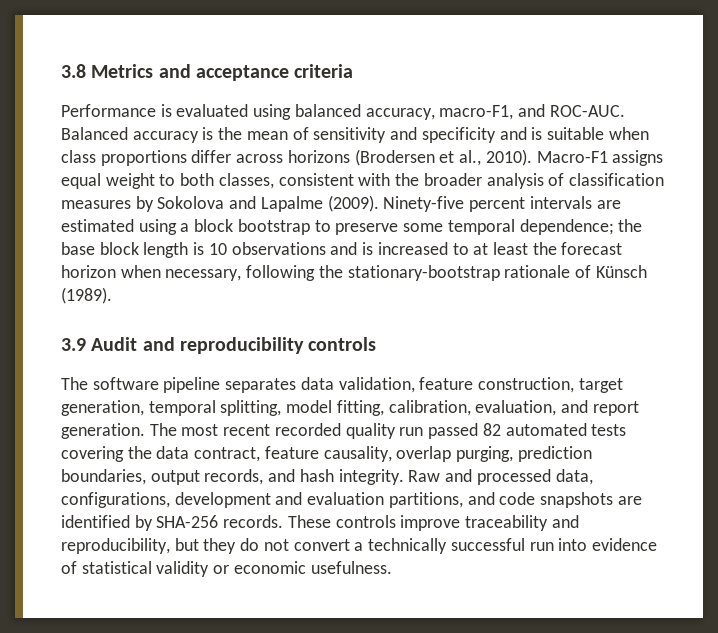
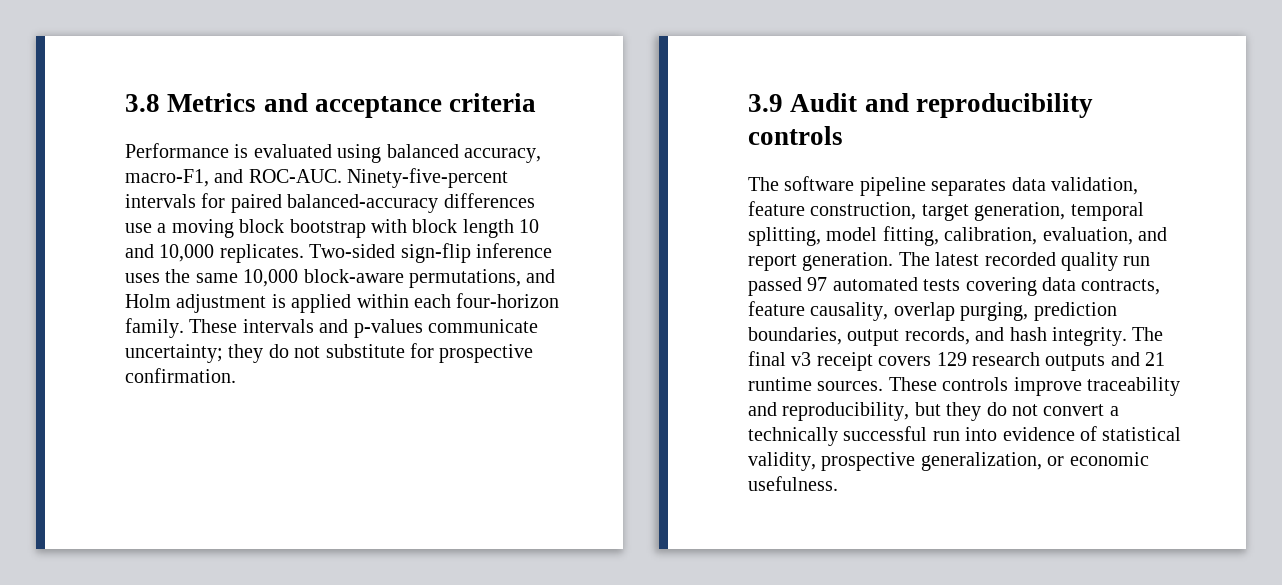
- Balanced accuracy is the mean of sensitivity and specificity and is suitable when class proportions differ across horizons (Brodersen et al., 2010). Macro-F1 assigns equal weight to both classes, consistent with the broader analysis of classification measures by Sokolova and Lapalme (2009). Ninety-five percent intervals are estimated using a block bootstrap to preserve some temporal dependence; the base block length is 10 observations and is increased to at least the forecast horizon when necessary, following the stationary-bootstrap rationale of Künsch (1989).
+ Ninety-five-percent intervals for paired balanced-accuracy differences use a moving block bootstrap with block length 10 and 10,000 replicates. Two-sided sign-flip inference uses the same 10,000 block-aware permutations, and Holm adjustment is applied within each four-horizon family. These intervals and p-values communicate uncertainty; they do not substitute for prospective confirmation.
- The most recent recorded quality run passed 82 automated tests covering the data contract, feature causality, overlap purging, prediction boundaries, output records, and hash integrity.
+ The latest recorded quality run passed 97 automated tests covering data contracts, feature causality, overlap purging, prediction boundaries, output records, and hash integrity.
- Raw and processed data, configurations, development and evaluation partitions, and code snapshots are identified by SHA-256 records.
+ The final v3 receipt covers 129 research outputs and 21 runtime sources.
- These controls improve traceability and reproducibility, but they do not convert a technically successful run into evidence of statistical validity or economic usefulness.
+ These controls improve traceability and reproducibility, but they do not convert a technically successful run into evidence of statistical validity, prospective generalization, or economic usefulness.

